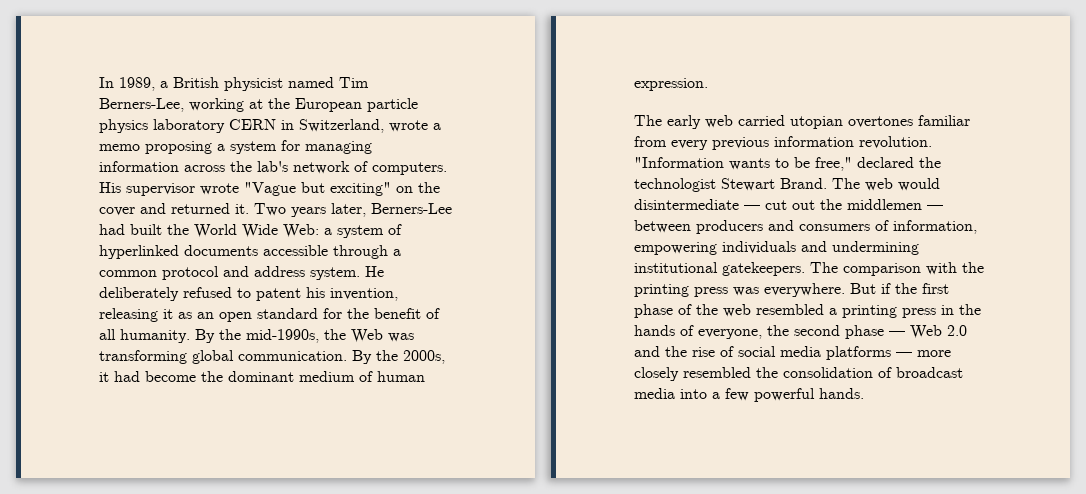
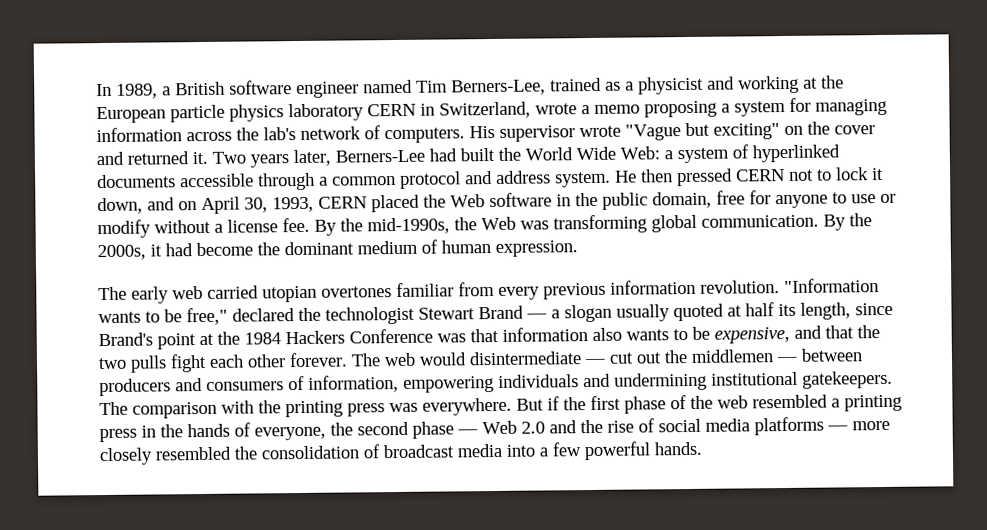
- In 1989, a British physicist named Tim Berners-Lee, working at the European particle physics laboratory CERN in Switzerland, wrote a memo proposing a system for managing information across the lab's network of computers.
+ In 1989, a British software engineer named Tim Berners-Lee, trained as a physicist and working at the European particle physics laboratory CERN in Switzerland, wrote a memo proposing a system for managing information across the lab's network of computers.
- He deliberately refused to patent his invention, releasing it as an open standard for the benefit of all humanity.
+ He then pressed CERN not to lock it down, and on April 30, 1993, CERN placed the Web software in the public domain, free for anyone to use or modify without a license fee.
- "Information wants to be free," declared the technologist Stewart Brand.
+ "Information wants to be free," declared the technologist Stewart Brand — a slogan usually quoted at half its length, since Brand's point at the 1984 Hackers Conference was that information also wants to be expensive, and that the two pulls fight each other forever.

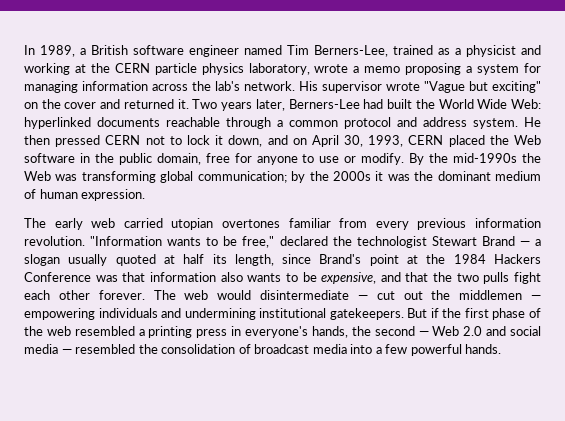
- In 1989, a British software engineer named Tim Berners-Lee, trained as a physicist and working at the European particle physics laboratory CERN in Switzerland, wrote a memo proposing a system for managing information across the lab's network of computers.
+ In 1989, a British software engineer named Tim Berners-Lee, trained as a physicist and working at the CERN particle physics laboratory, wrote a memo proposing a system for managing information across the lab's network.
- Two years later, Berners-Lee had built the World Wide Web: a system of hyperlinked documents accessible through a common protocol and address system.
+ Two years later, Berners-Lee had built the World Wide Web: hyperlinked documents reachable through a common protocol and address system.
- He then pressed CERN not to lock it down, and on April 30, 1993, CERN placed the Web software in the public domain, free for anyone to use or modify without a license fee. By the mid-1990s, the Web was transforming global communication. By the 2000s, it had become the dominant medium of human expression.
+ He then pressed CERN not to lock it down, and on April 30, 1993, CERN placed the Web software in the public domain, free for anyone to use or modify. By the mid-1990s the Web was transforming global communication; by the 2000s it was the dominant medium of human expression.
- The web would disintermediate — cut out the middlemen — between producers and consumers of information, empowering individuals and undermining institutional gatekeepers.
+ The web would disintermediate — cut out the middlemen — empowering individuals and undermining institutional gatekeepers.
- The comparison with the printing press was everywhere.
- But if the first phase of the web resembled a printing press in the hands of everyone, the second phase — Web 2.0 and the rise of social media platforms — more closely resembled the consolidation of broadcast media into a few powerful hands.
+ But if the first phase of the web resembled a printing press in everyone's hands, the second — Web 2.0 and social media — resembled the consolidation of broadcast media into a few powerful hands.

